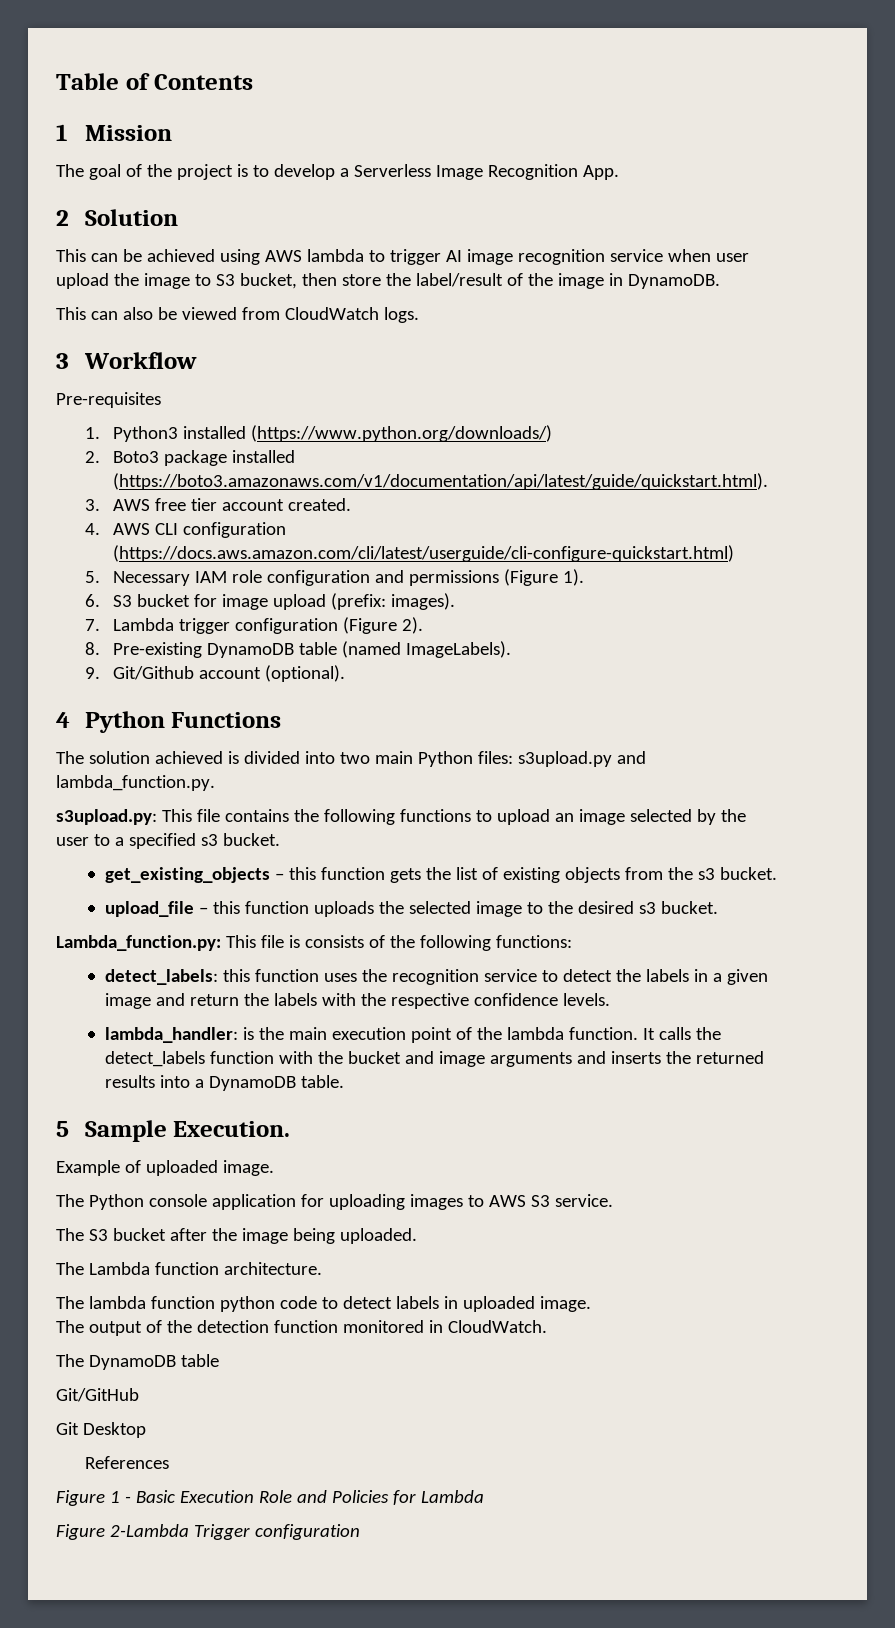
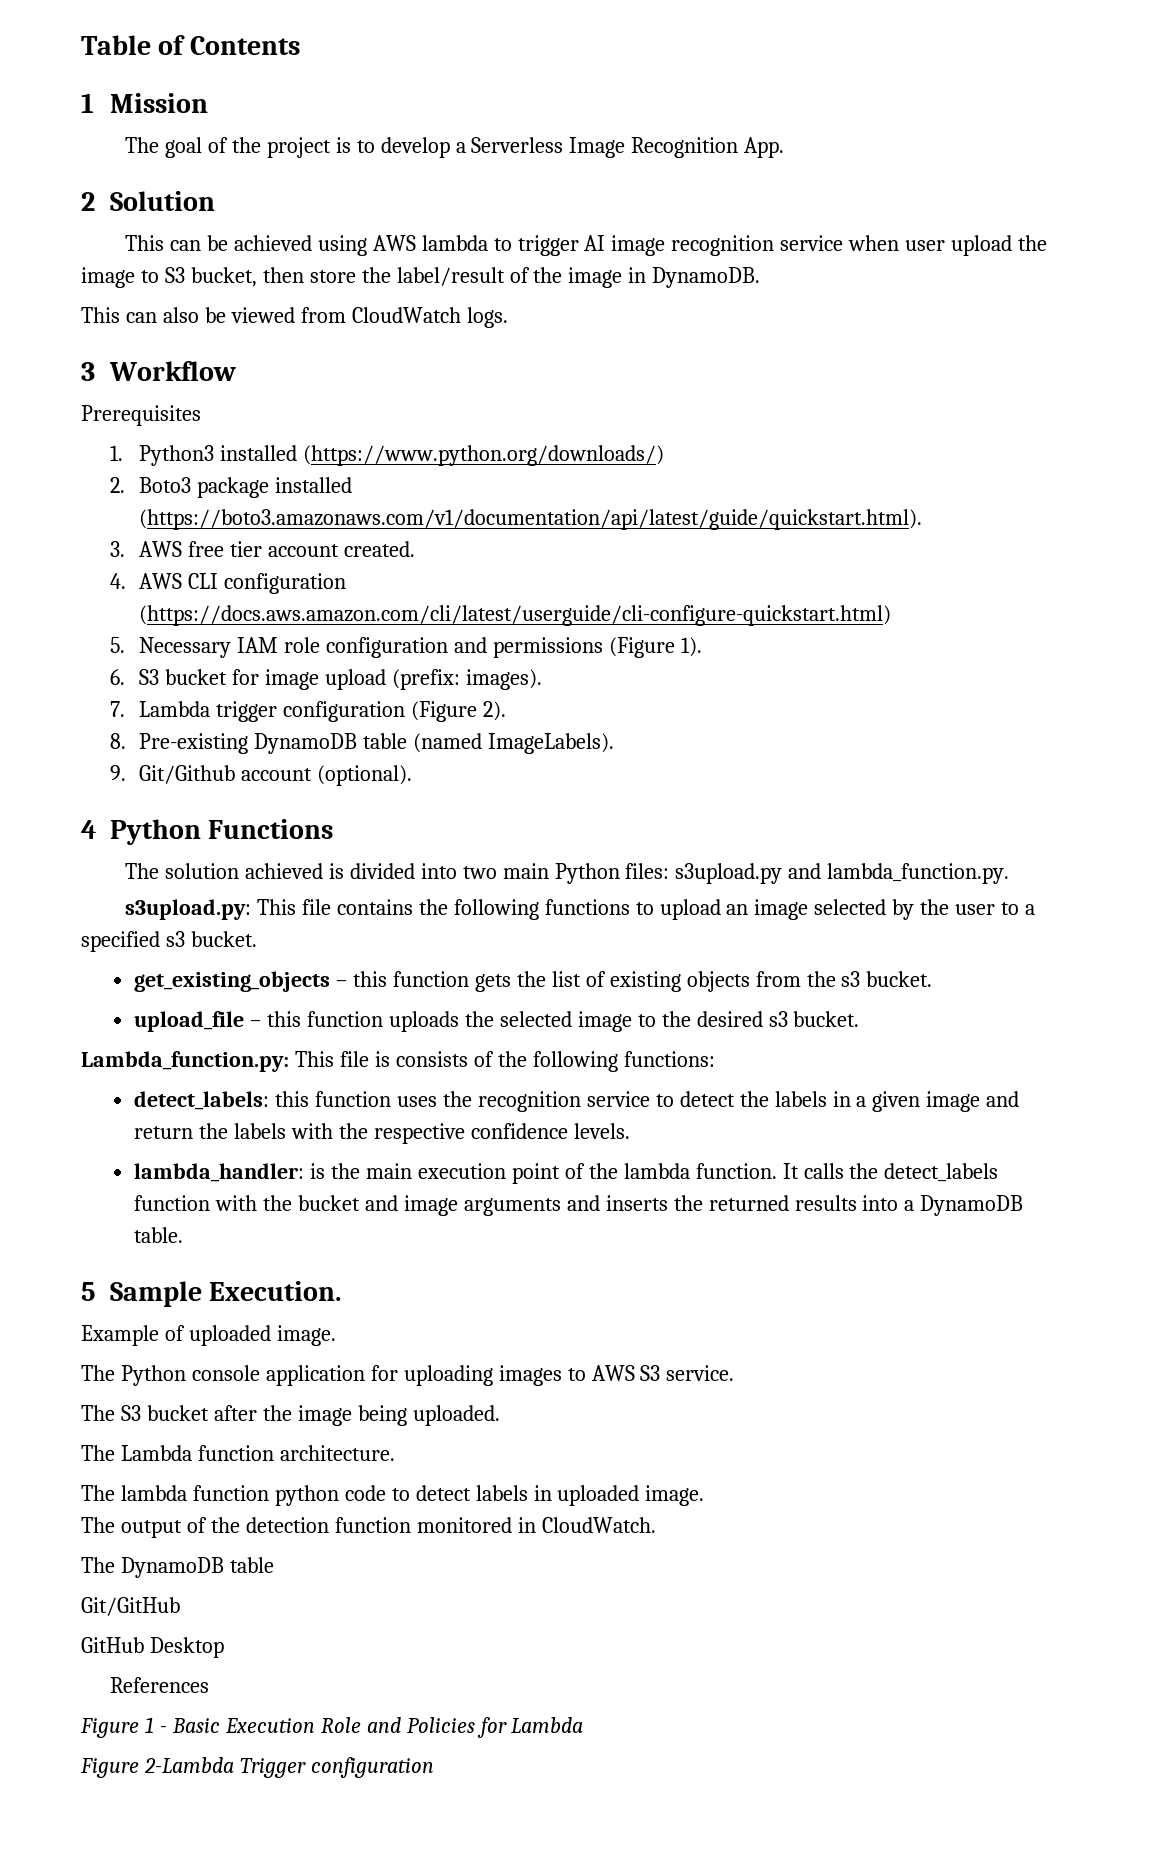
- Pre-requisites
+ Prerequisites
- Git Desktop
+ GitHub Desktop

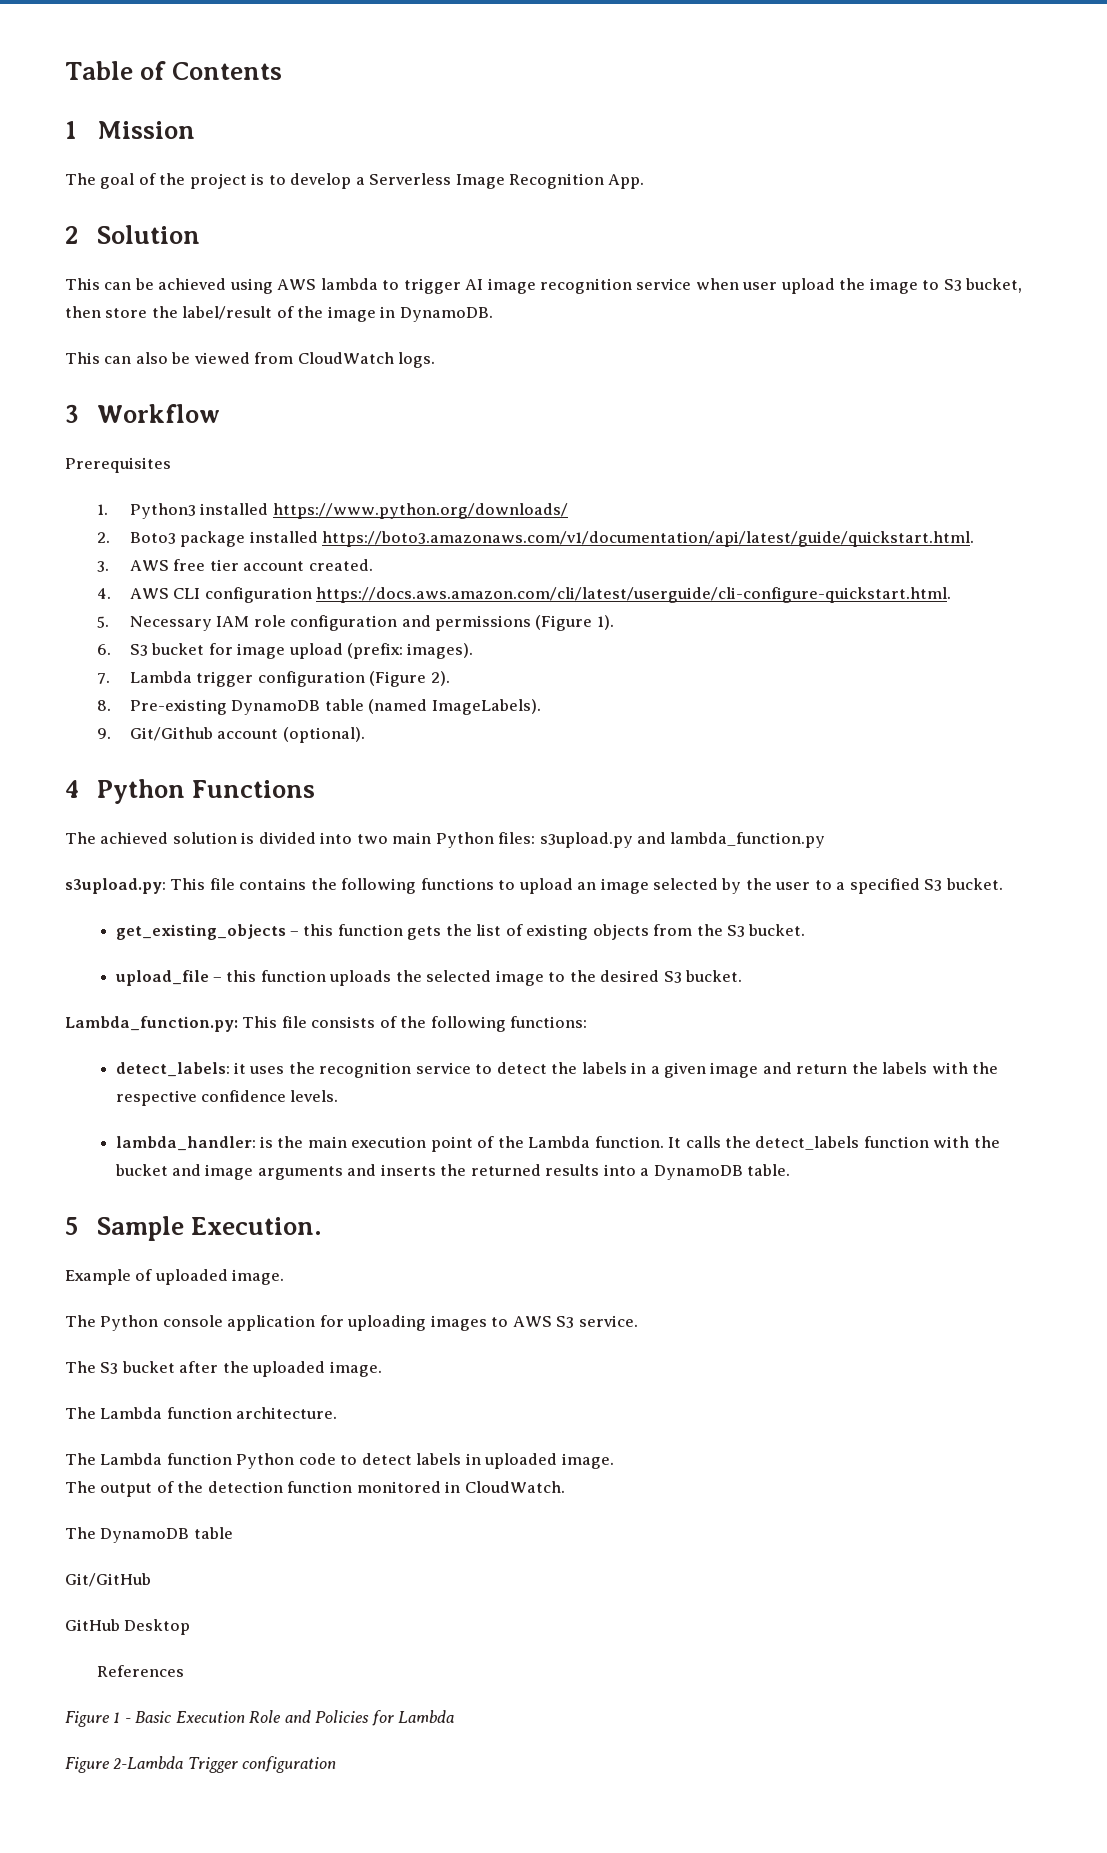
- 1. Python3 installed (https://www.python.org/downloads/)
+ 1. Python3 installed https://www.python.org/downloads/
- 2. Boto3 package installed (https://boto3.amazonaws.com/v1/documentation/api/latest/guide/quickstart.html).
+ 2. Boto3 package installed https://boto3.amazonaws.com/v1/documentation/api/latest/guide/quickstart.html.
- 4. AWS CLI configuration (https://docs.aws.amazon.com/cli/latest/userguide/cli-configure-quickstart.html)
+ 4. AWS CLI configuration https://docs.aws.amazon.com/cli/latest/userguide/cli-configure-quickstart.html.
- The solution achieved is divided into two main Python files: s3upload.py and lambda_function.py.
+ The achieved solution is divided into two main Python files: s3upload.py and lambda_function.py
- s3upload.py: This file contains the following functions to upload an image selected by the user to a specified s3 bucket.
+ s3upload.py: This file contains the following functions to upload an image selected by the user to a specified S3 bucket.
- get_existing_objects – this function gets the list of existing objects from the s3 bucket.
+ get_existing_objects – this function gets the list of existing objects from the S3 bucket.
- upload_file – this function uploads the selected image to the desired s3 bucket.
+ upload_file – this function uploads the selected image to the desired S3 bucket.
- Lambda_function.py: This file is consists of the following functions:
+ Lambda_function.py: This file consists of the following functions:
- detect_labels: this function uses the recognition service to detect the labels in a given image and return the labels with the respective confidence levels.
+ detect_labels: it uses the recognition service to detect the labels in a given image and return the labels with the respective confidence levels.
- lambda_handler: is the main execution point of the lambda function.
+ lambda_handler: is the main execution point of the Lambda function.
- The S3 bucket after the image being uploaded.
+ The S3 bucket after the uploaded image.
- The lambda function python code to detect labels in uploaded image.
+ The Lambda function Python code to detect labels in uploaded image.

